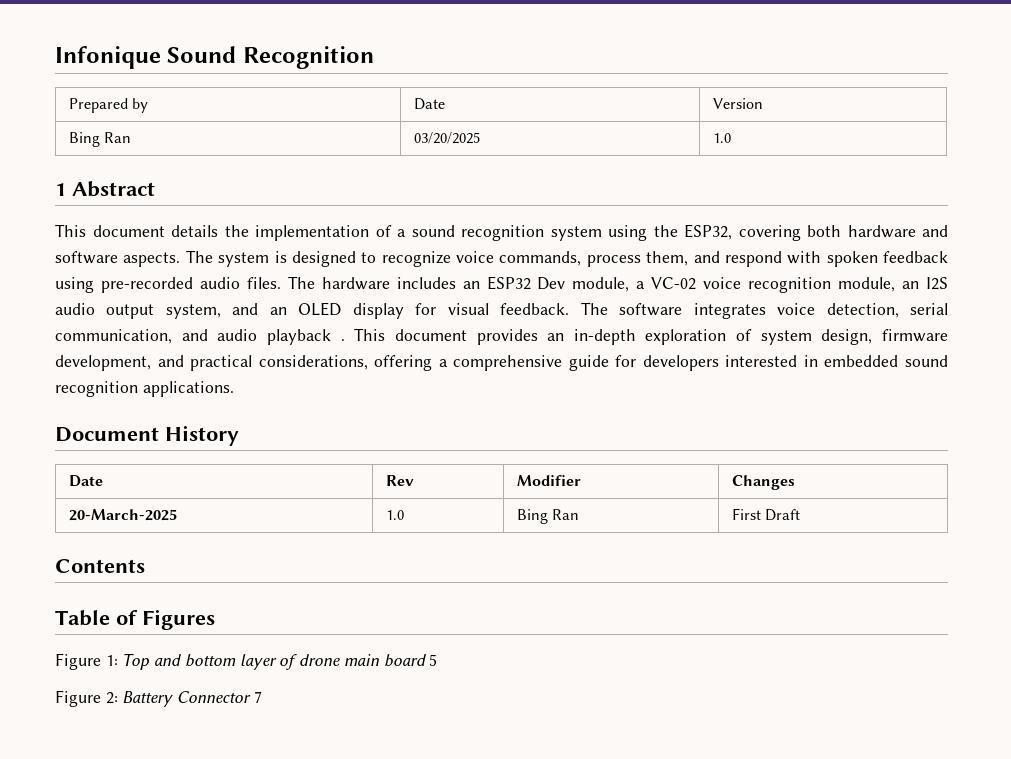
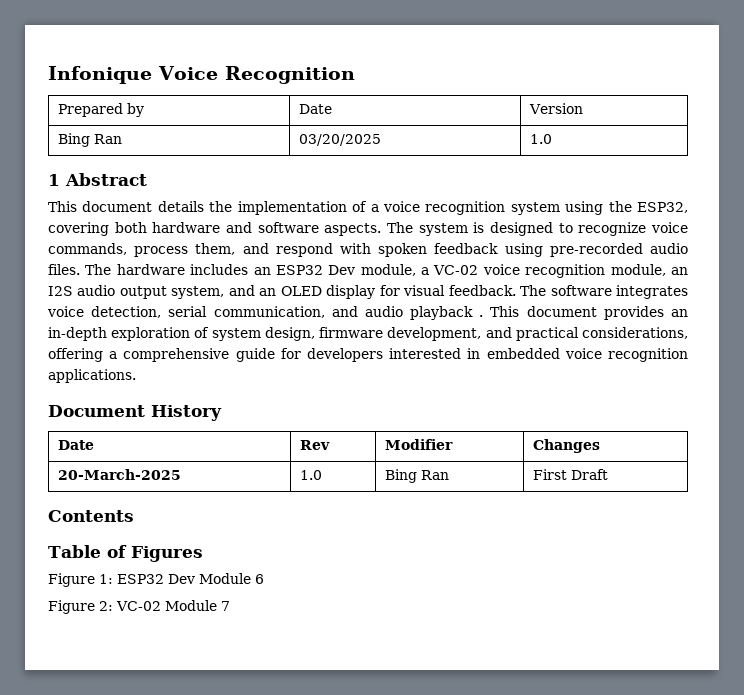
- Infonique Sound Recognition
+ Infonique Voice Recognition
- This document details the implementation of a sound recognition system using the ESP32, covering both hardware and software aspects.
+ This document details the implementation of a voice recognition system using the ESP32, covering both hardware and software aspects.
- This document provides an in-depth exploration of system design, firmware development, and practical considerations, offering a comprehensive guide for developers interested in embedded sound recognition applications.
+ This document provides an in-depth exploration of system design, firmware development, and practical considerations, offering a comprehensive guide for developers interested in embedded voice recognition applications.
- Figure 1: Top and bottom layer of drone main board 5
+ Figure 1: ESP32 Dev Module 6
- Figure 2: Battery Connector 7
+ Figure 2: VC-02 Module 7

